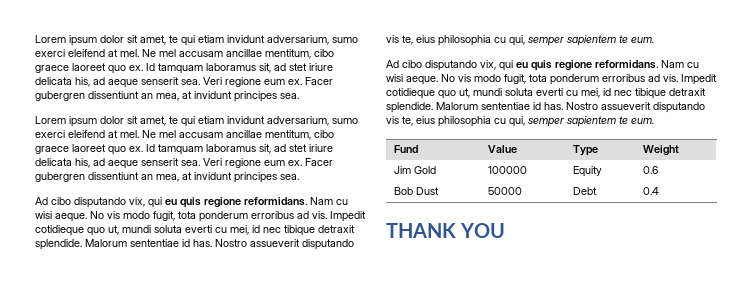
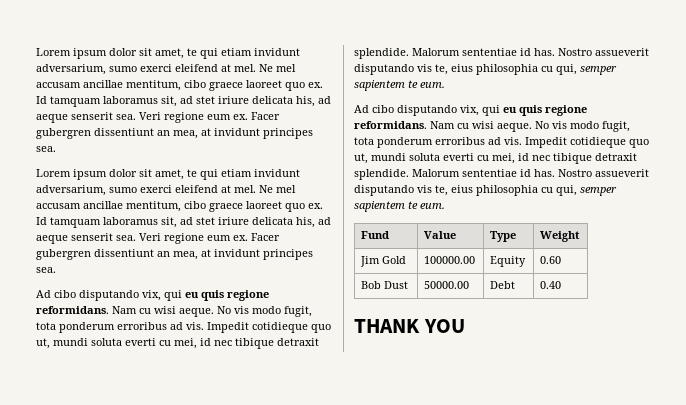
- Jim Gold | 100000 | Equity | 0.6
+ Jim Gold | 100000.00 | Equity | 0.60
- Bob Dust | 50000 | Debt | 0.4
+ Bob Dust | 50000.00 | Debt | 0.40

